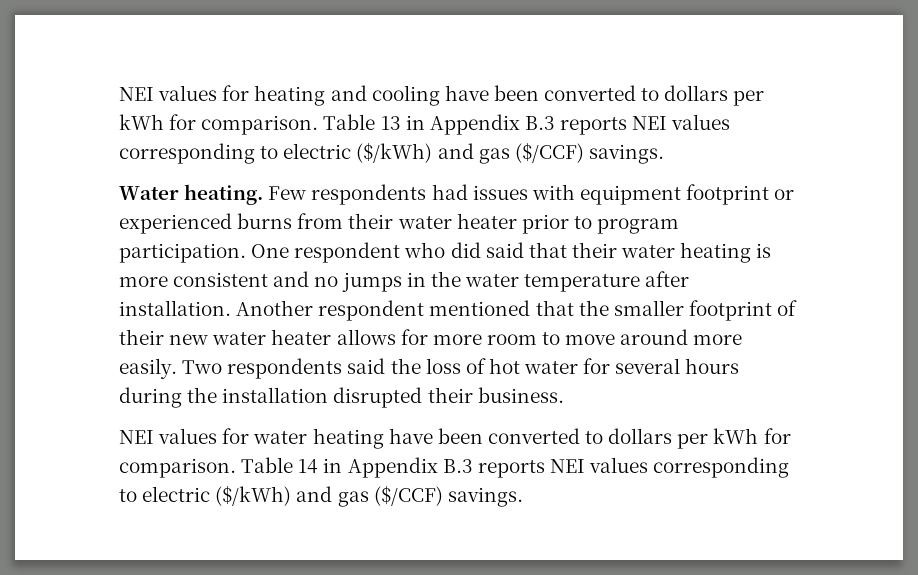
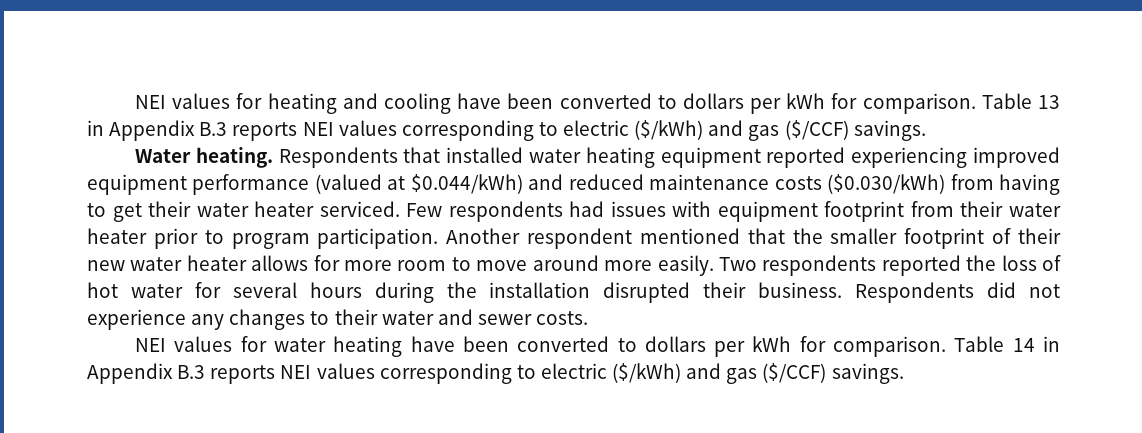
+ Respondents that installed water heating equipment reported experiencing improved equipment performance (valued at $0.044/kWh) and reduced maintenance costs ($0.030/kWh) from having to get their water heater serviced.
- Few respondents had issues with equipment footprint or experienced burns from their water heater prior to program participation.
+ Few respondents had issues with equipment footprint from their water heater prior to program participation.
- One respondent who did said that their water heating is more consistent and no jumps in the water temperature after installation.
- Two respondents said the loss of hot water for several hours during the installation disrupted their business.
+ Two respondents reported the loss of hot water for several hours during the installation disrupted their business. Respondents did not experience any changes to their water and sewer costs.

